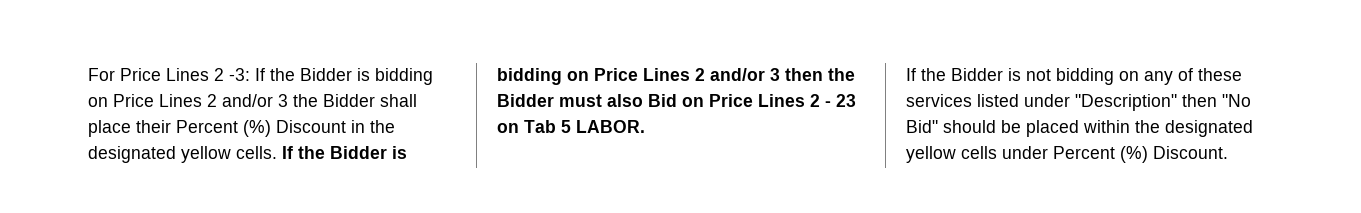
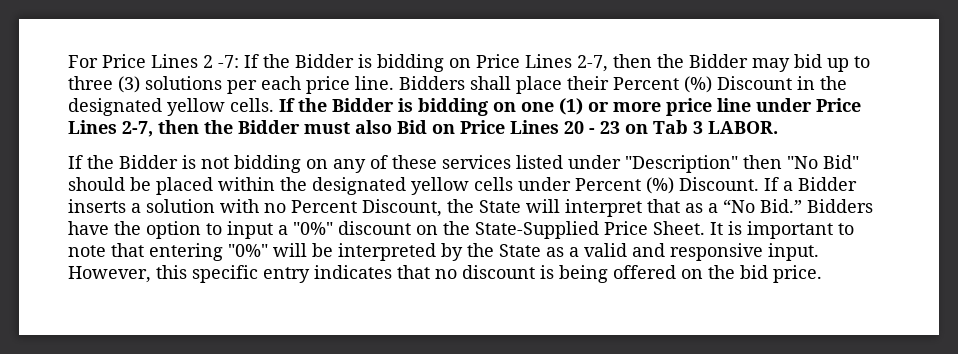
- For Price Lines 2 -3: If the Bidder is bidding on Price Lines 2 and/or 3 the Bidder shall place their Percent (%) Discount in the designated yellow cells.
+ For Price Lines 2 -7: If the Bidder is bidding on Price Lines 2-7, then the Bidder may bid up to three (3) solutions per each price line. Bidders shall place their Percent (%) Discount in the designated yellow cells.
- If the Bidder is bidding on Price Lines 2 and/or 3 then the Bidder must also Bid on Price Lines 2 - 23 on Tab 5 LABOR.
+ If the Bidder is bidding on one (1) or more price line under Price Lines 2-7, then the Bidder must also Bid on Price Lines 20 - 23 on Tab 3 LABOR.
+ If a Bidder inserts a solution with no Percent Discount, the State will interpret that as a “No Bid.” Bidders have the option to input a "0%" discount on the State-Supplied Price Sheet. It is important to note that entering "0%" will be interpreted by the State as a valid and responsive input. However, this specific entry indicates that no discount is being offered on the bid price.

